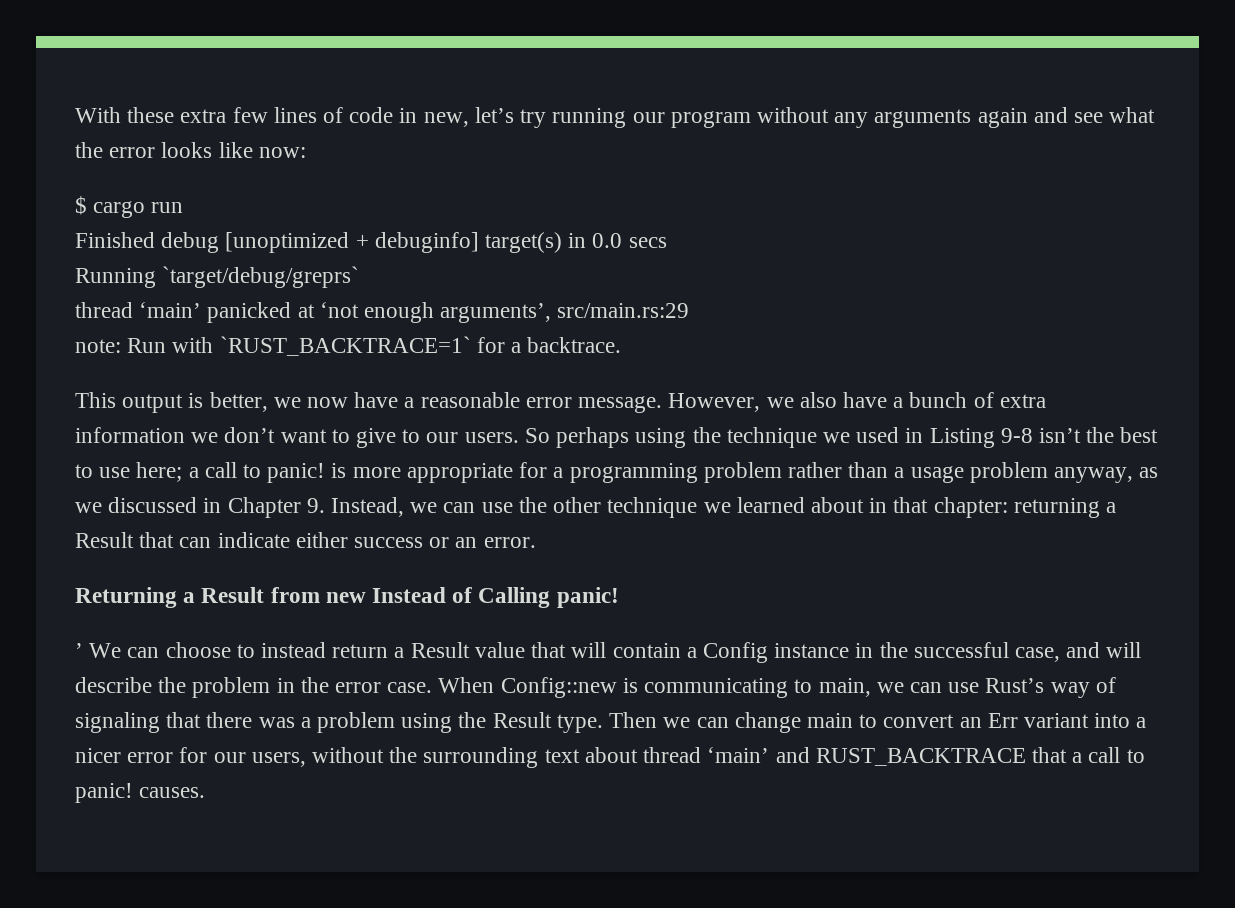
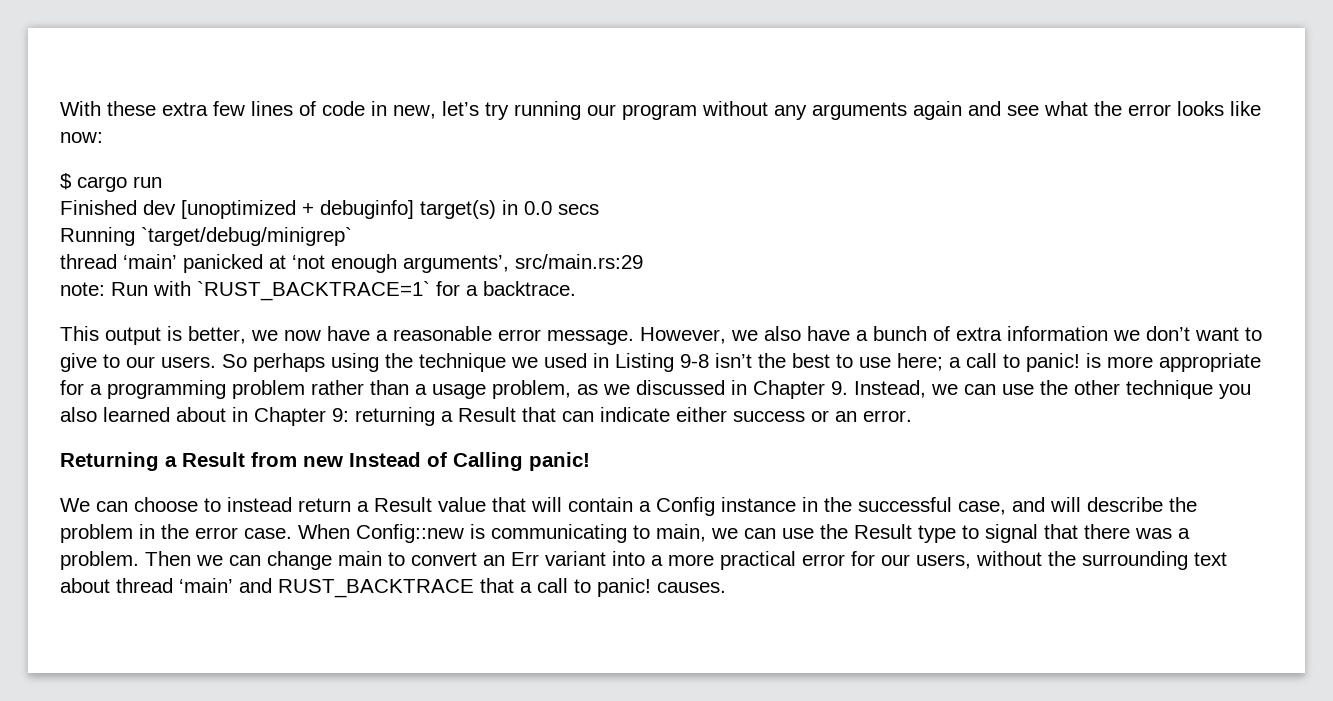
- Finished debug [unoptimized + debuginfo] target(s) in 0.0 secs
+ Finished dev [unoptimized + debuginfo] target(s) in 0.0 secs
- Running `target/debug/greprs`
+ Running `target/debug/minigrep`
- So perhaps using the technique we used in Listing 9-8 isn’t the best to use here; a call to panic! is more appropriate for a programming problem rather than a usage problem anyway, as we discussed in Chapter 9. Instead, we can use the other technique we learned about in that chapter: returning a Result that can indicate either success or an error.
+ So perhaps using the technique we used in Listing 9-8 isn’t the best to use here; a call to panic! is more appropriate for a programming problem rather than a usage problem, as we discussed in Chapter 9. Instead, we can use the other technique you also learned about in Chapter 9: returning a Result that can indicate either success or an error.
- ’ We can choose to instead return a Result value that will contain a Config instance in the successful case, and will describe the problem in the error case.
+ We can choose to instead return a Result value that will contain a Config instance in the successful case, and will describe the problem in the error case.
- When Config::new is communicating to main, we can use Rust’s way of signaling that there was a problem using the Result type.
+ When Config::new is communicating to main, we can use the Result type to signal that there was a problem.
- Then we can change main to convert an Err variant into a nicer error for our users, without the surrounding text about thread ‘main’ and RUST_BACKTRACE that a call to panic! causes.
+ Then we can change main to convert an Err variant into a more practical error for our users, without the surrounding text about thread ‘main’ and RUST_BACKTRACE that a call to panic! causes.

